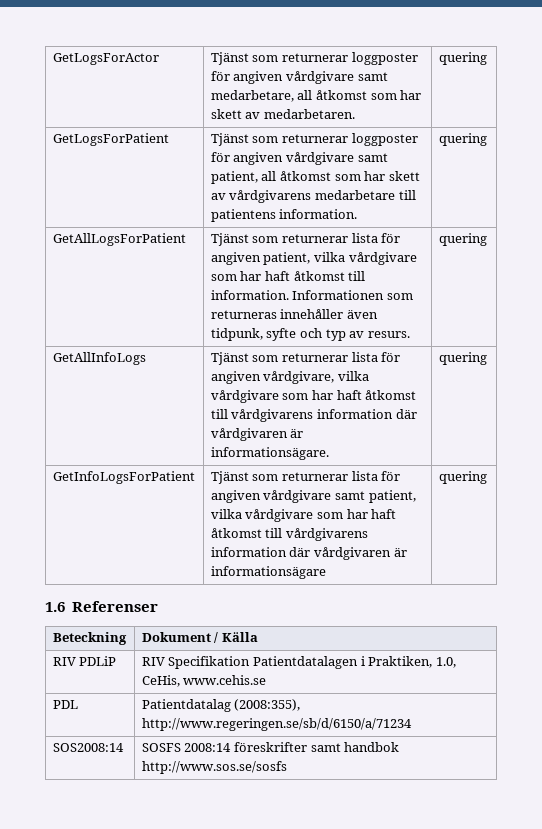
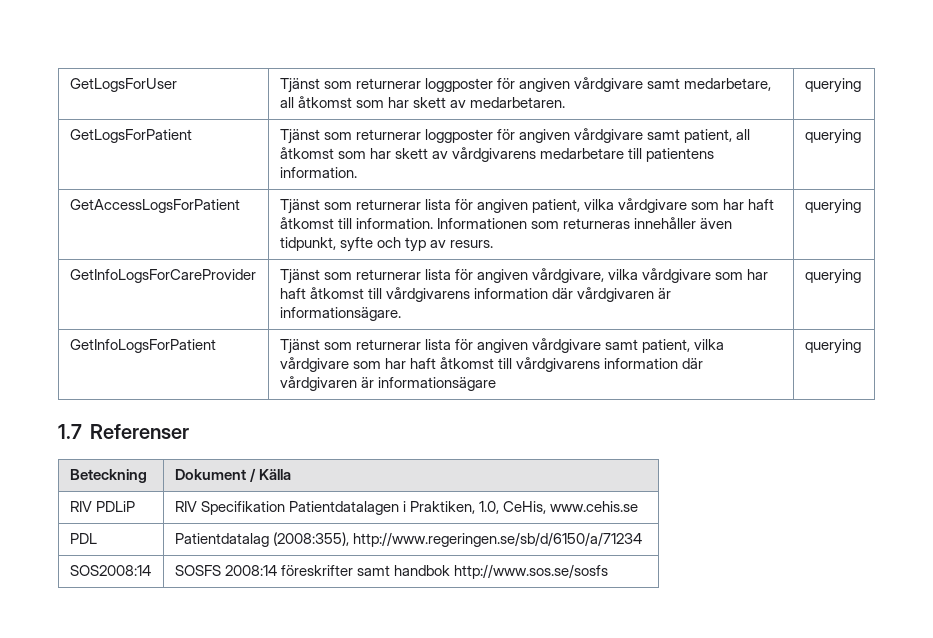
- GetLogsForActor | Tjänst som returnerar loggposter för angiven vårdgivare samt medarbetare, all åtkomst som har skett av medarbetaren. | quering
+ GetLogsForUser | Tjänst som returnerar loggposter för angiven vårdgivare samt medarbetare, all åtkomst som har skett av medarbetaren. | querying
- GetLogsForPatient | Tjänst som returnerar loggposter för angiven vårdgivare samt patient, all åtkomst som har skett av vårdgivarens medarbetare till patientens information. | quering
- GetAllLogsForPatient | Tjänst som returnerar lista för angiven patient, vilka vårdgivare som har haft åtkomst till information. Informationen som returneras innehåller även tidpunk, syfte och typ av resurs. | quering
- GetAllInfoLogs | Tjänst som returnerar lista för angiven vårdgivare, vilka vårdgivare som har haft åtkomst till vårdgivarens information där vårdgivaren är informationsägare. | quering
+ GetLogsForPatient | Tjänst som returnerar loggposter för angiven vårdgivare samt patient, all åtkomst som har skett av vårdgivarens medarbetare till patientens information. | querying
+ GetAccessLogsForPatient | Tjänst som returnerar lista för angiven patient, vilka vårdgivare som har haft åtkomst till information. Informationen som returneras innehåller även tidpunkt, syfte och typ av resurs. | querying
+ GetInfoLogsForCareProvider | Tjänst som returnerar lista för angiven vårdgivare, vilka vårdgivare som har haft åtkomst till vårdgivarens information där vårdgivaren är informationsägare. | querying
- GetInfoLogsForPatient | Tjänst som returnerar lista för angiven vårdgivare samt patient, vilka vårdgivare som har haft åtkomst till vårdgivarens information där vårdgivaren är informationsägare | quering
- 1.6 Referenser
+ GetInfoLogsForPatient | Tjänst som returnerar lista för angiven vårdgivare samt patient, vilka vårdgivare som har haft åtkomst till vårdgivarens information där vårdgivaren är informationsägare | querying
+ 1.7 Referenser

